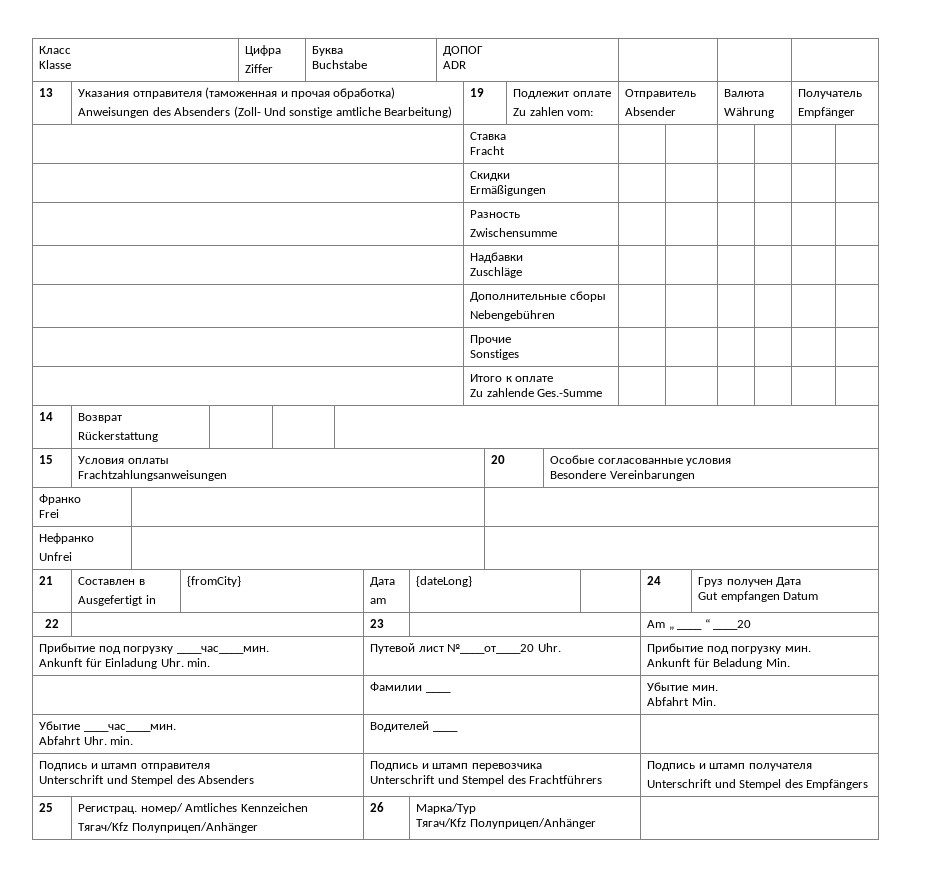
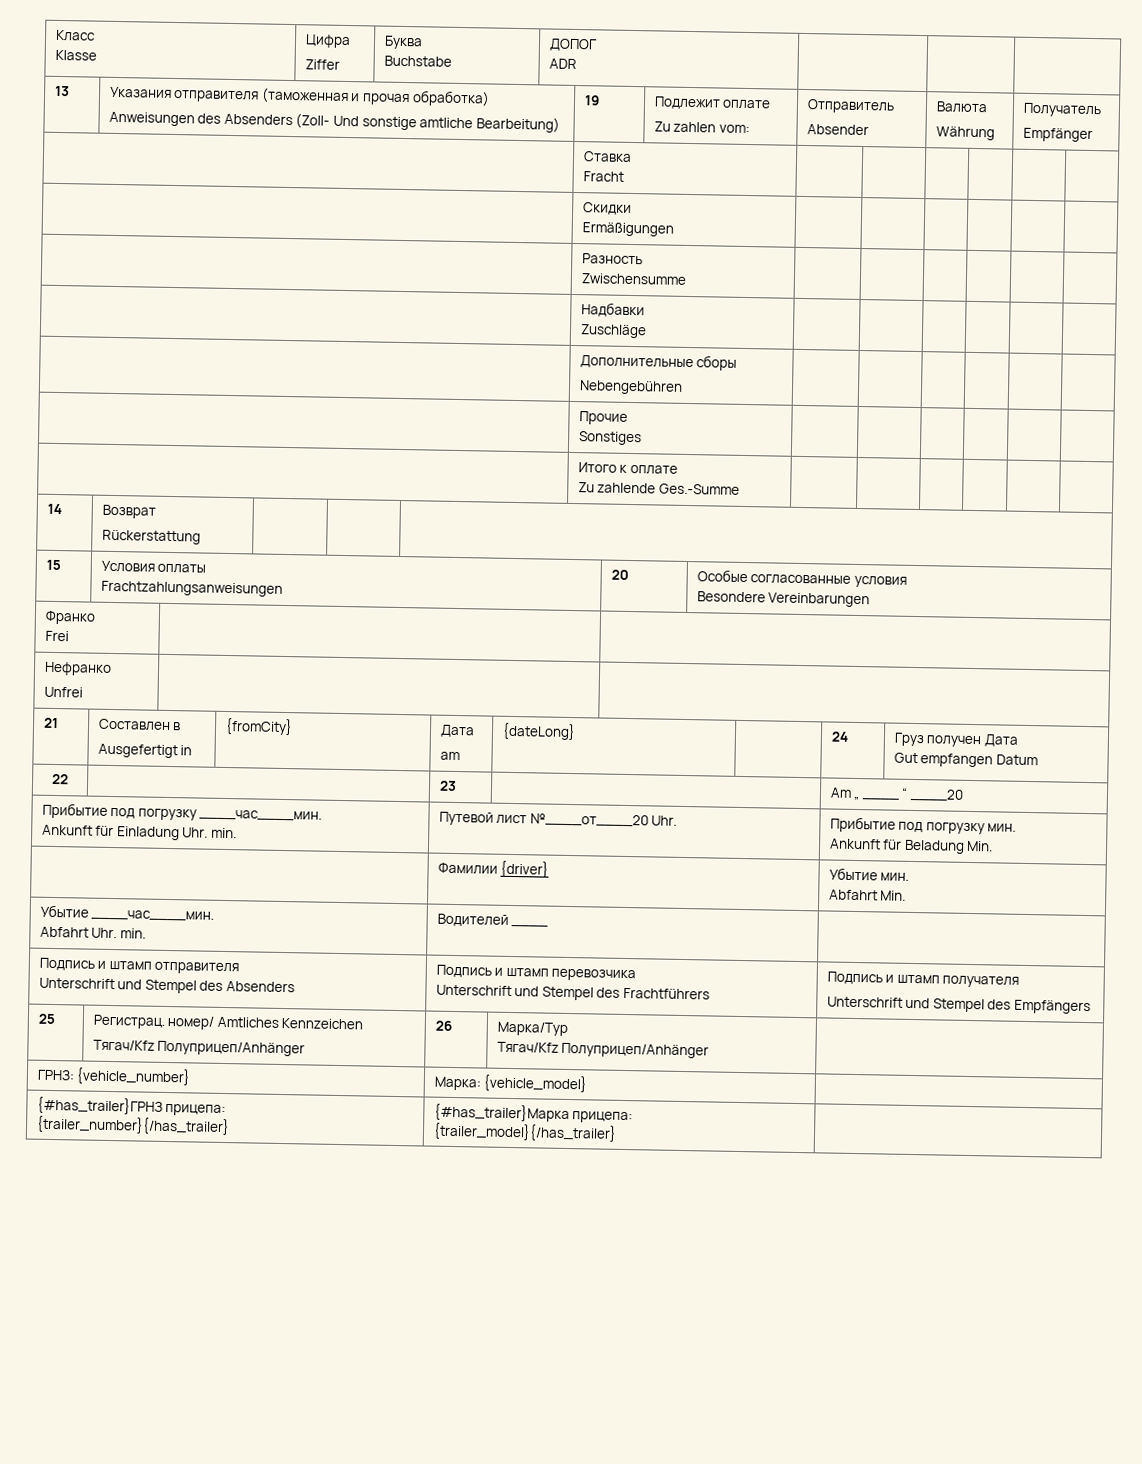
- | Фамилии ____ | Убытие мин.
+ | Фамилии {driver} | Убытие мин.
+ ГРНЗ: {vehicle_number} | Марка: {vehicle_model} |
+ {#has_trailer}ГРНЗ прицепа: {trailer_number}{/has_trailer} | {#has_trailer}Марка прицепа: {trailer_model}{/has_trailer} |

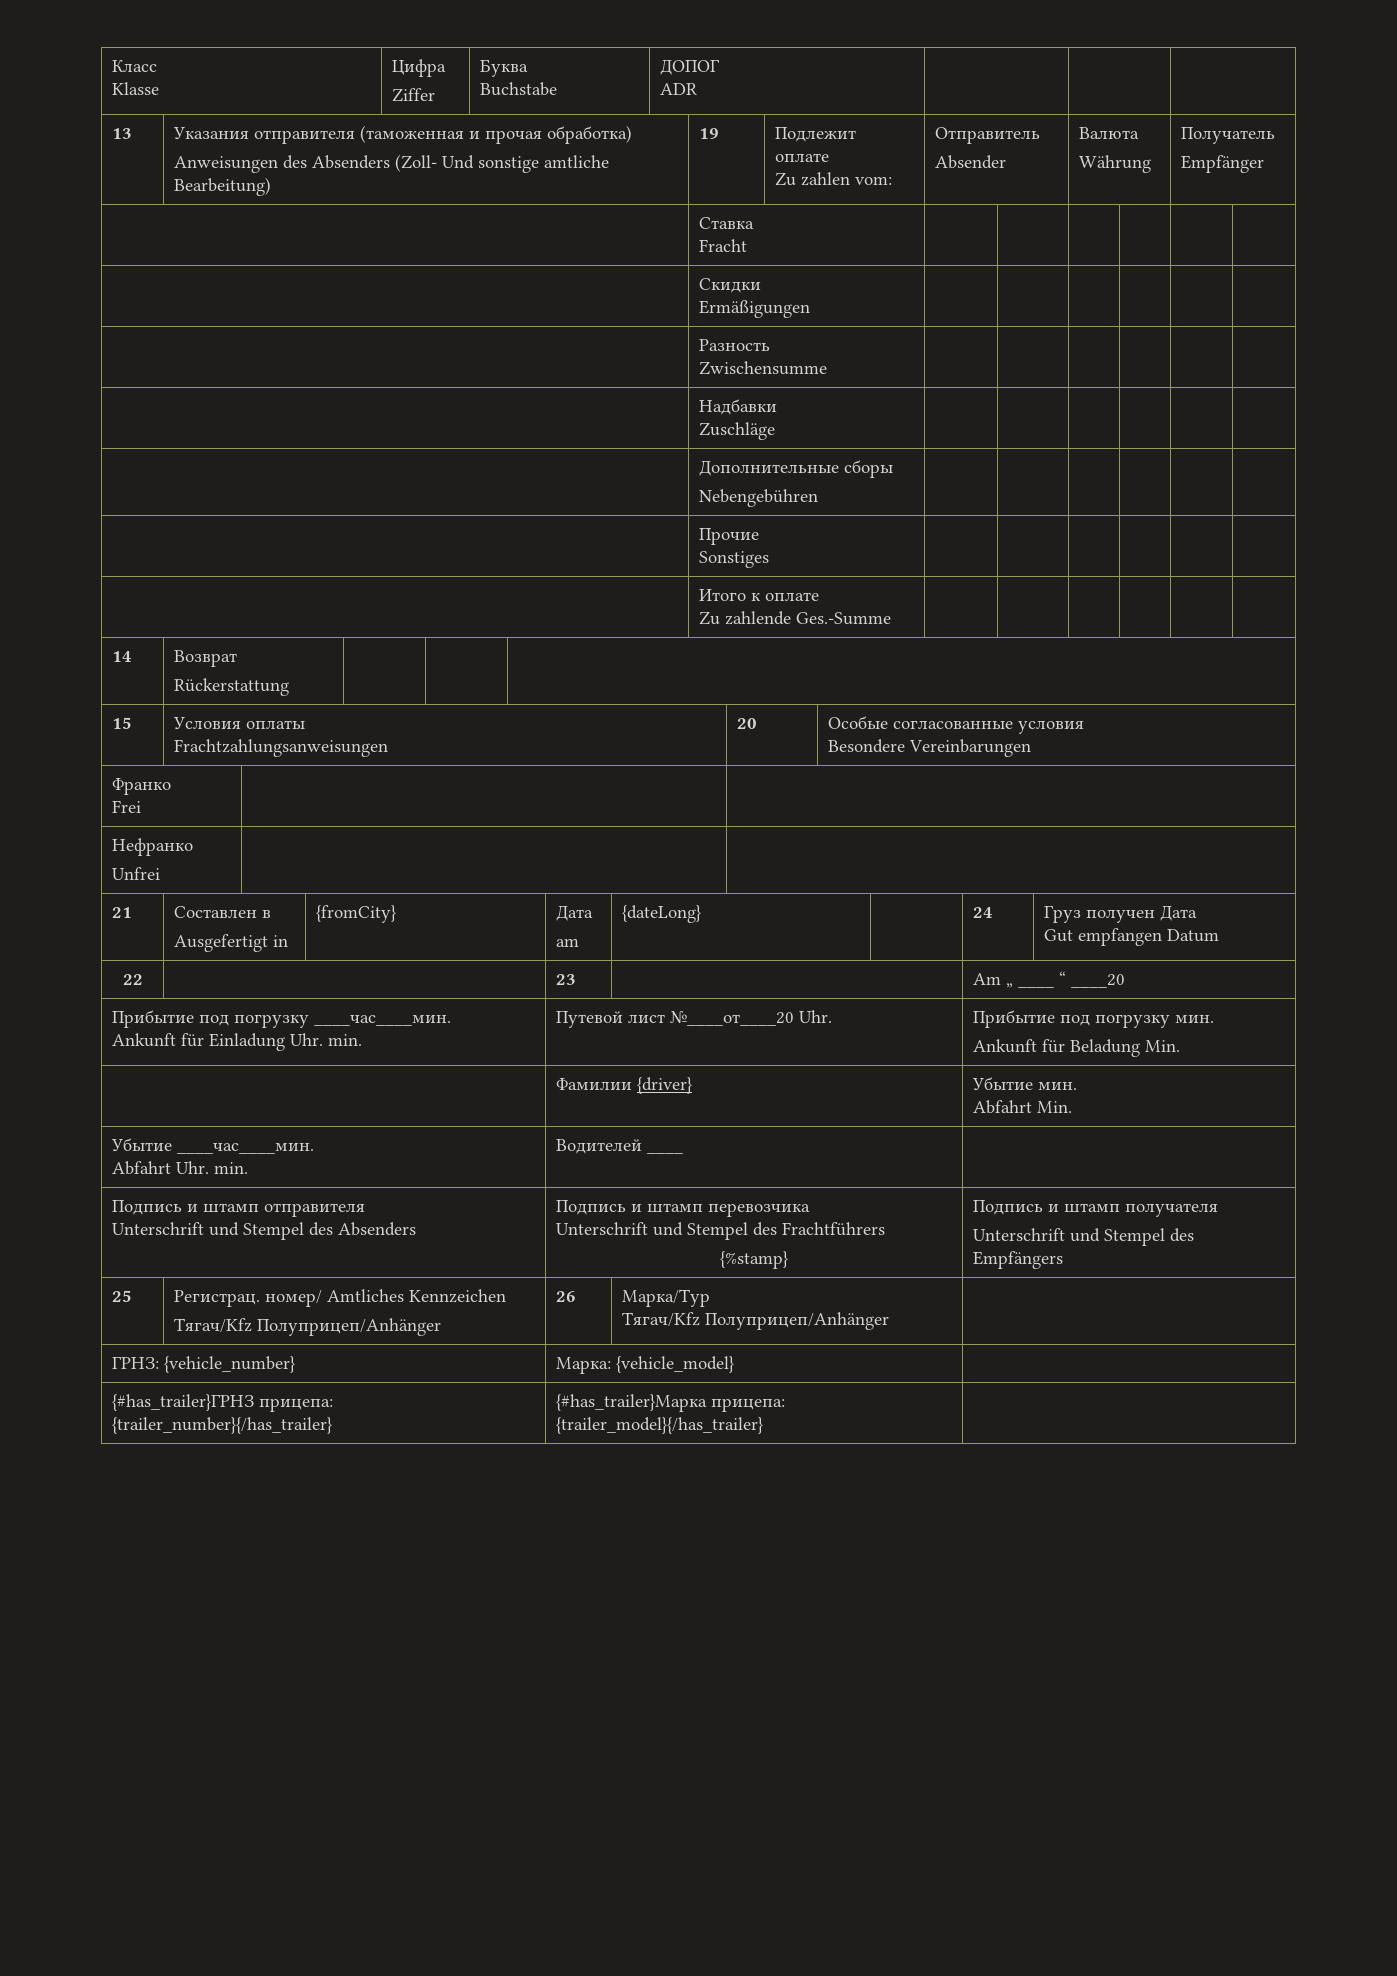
  Подпись и штамп отправителя
  Unterschrift und Stempel des Absenders | Подпись и штамп перевозчика
- Unterschrift und Stempel des Frachtführers | Подпись и штамп получателя
+ Unterschrift und Stempel des Frachtführers
+ {%stamp} | Подпись и штамп получателя

